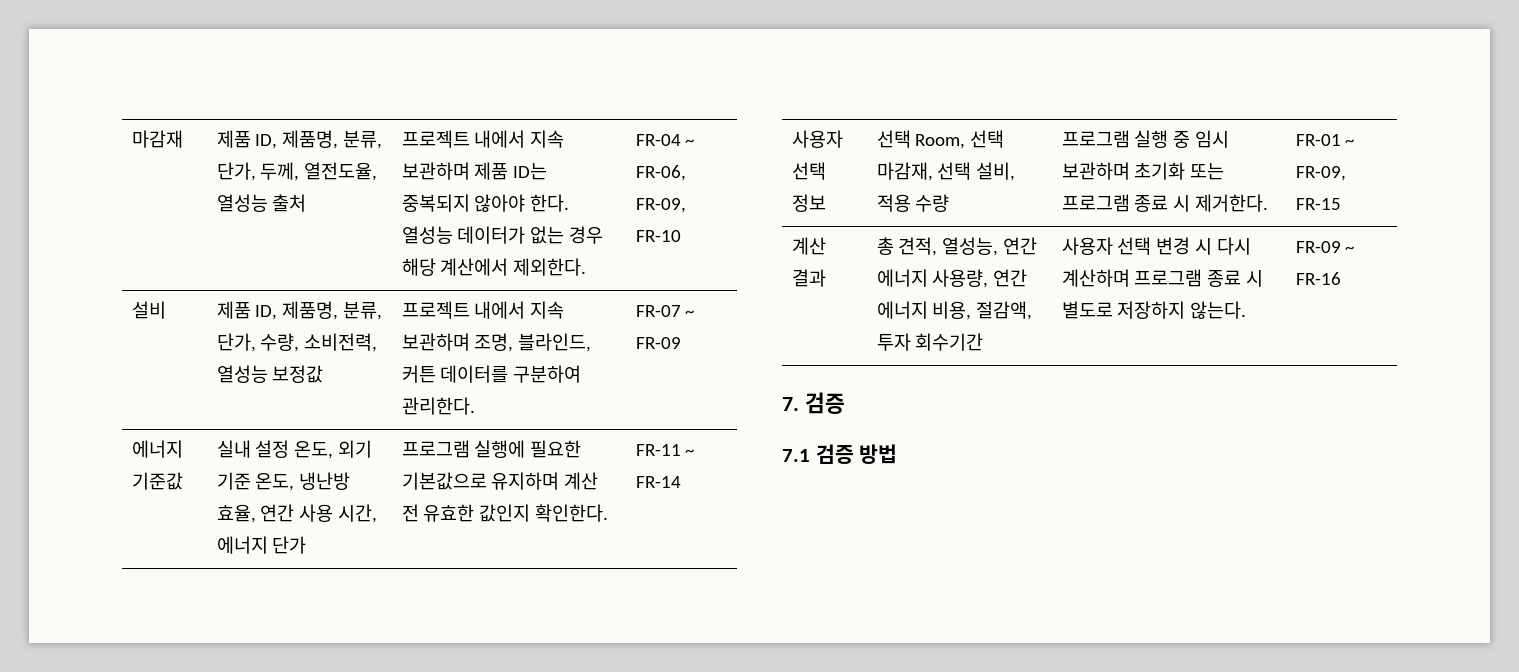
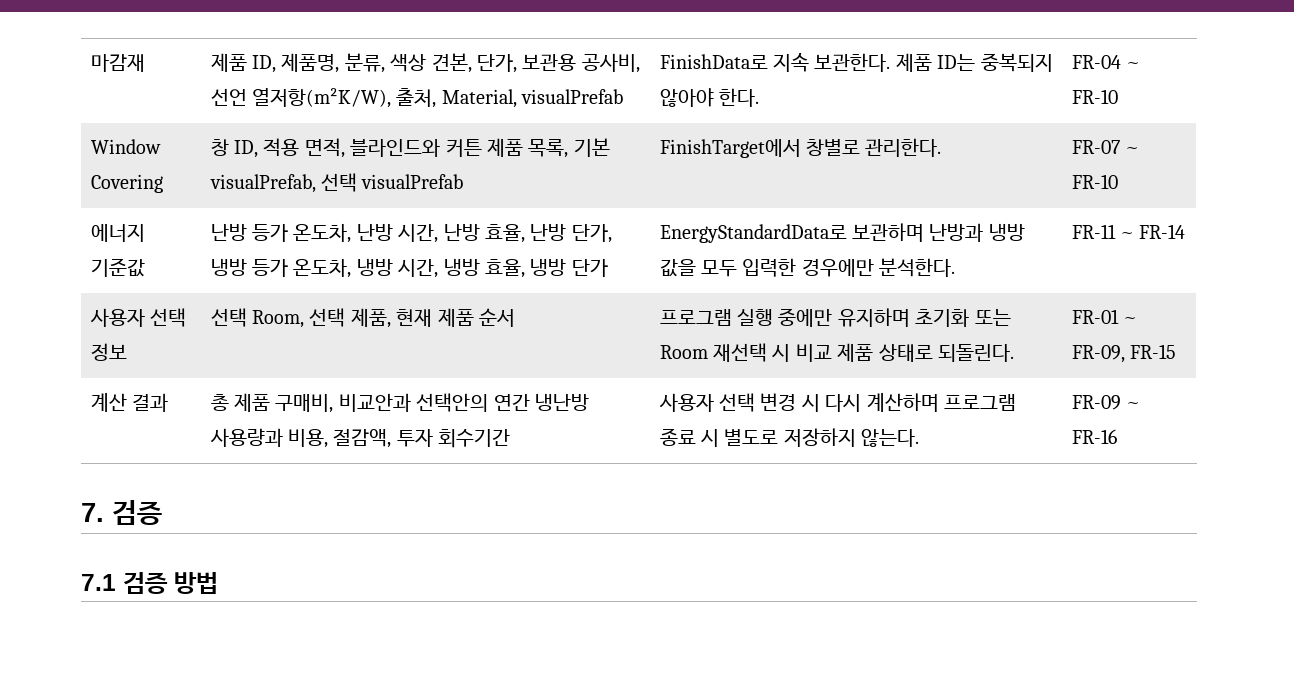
- 마감재 | 제품 ID, 제품명, 분류, 단가, 두께, 열전도율, 열성능 출처 | 프로젝트 내에서 지속 보관하며 제품 ID는 중복되지 않아야 한다. 열성능 데이터가 없는 경우 해당 계산에서 제외한다. | FR-04 ~ FR-06, FR-09, FR-10
- 설비 | 제품 ID, 제품명, 분류, 단가, 수량, 소비전력, 열성능 보정값 | 프로젝트 내에서 지속 보관하며 조명, 블라인드, 커튼 데이터를 구분하여 관리한다. | FR-07 ~ FR-09
+ 마감재 | 제품 ID, 제품명, 분류, 색상 견본, 단가, 보관용 공사비, 선언 열저항(m²K/W), 출처, Material, visualPrefab | FinishData로 지속 보관한다. 제품 ID는 중복되지 않아야 한다. | FR-04 ~ FR-10
+ Window Covering | 창 ID, 적용 면적, 블라인드와 커튼 제품 목록, 기본 visualPrefab, 선택 visualPrefab | FinishTarget에서 창별로 관리한다. | FR-07 ~ FR-10
- 에너지 기준값 | 실내 설정 온도, 외기 기준 온도, 냉난방 효율, 연간 사용 시간, 에너지 단가 | 프로그램 실행에 필요한 기본값으로 유지하며 계산 전 유효한 값인지 확인한다. | FR-11 ~ FR-14
+ 에너지 기준값 | 난방 등가 온도차, 난방 시간, 난방 효율, 난방 단가, 냉방 등가 온도차, 냉방 시간, 냉방 효율, 냉방 단가 | EnergyStandardData로 보관하며 난방과 냉방 값을 모두 입력한 경우에만 분석한다. | FR-11 ~ FR-14
- 사용자 선택 정보 | 선택 Room, 선택 마감재, 선택 설비, 적용 수량 | 프로그램 실행 중 임시 보관하며 초기화 또는 프로그램 종료 시 제거한다. | FR-01 ~ FR-09, FR-15
+ 사용자 선택 정보 | 선택 Room, 선택 제품, 현재 제품 순서 | 프로그램 실행 중에만 유지하며 초기화 또는 Room 재선택 시 비교 제품 상태로 되돌린다. | FR-01 ~ FR-09, FR-15
- 계산 결과 | 총 견적, 열성능, 연간 에너지 사용량, 연간 에너지 비용, 절감액, 투자 회수기간 | 사용자 선택 변경 시 다시 계산하며 프로그램 종료 시 별도로 저장하지 않는다. | FR-09 ~ FR-16
+ 계산 결과 | 총 제품 구매비, 비교안과 선택안의 연간 냉난방 사용량과 비용, 절감액, 투자 회수기간 | 사용자 선택 변경 시 다시 계산하며 프로그램 종료 시 별도로 저장하지 않는다. | FR-09 ~ FR-16

